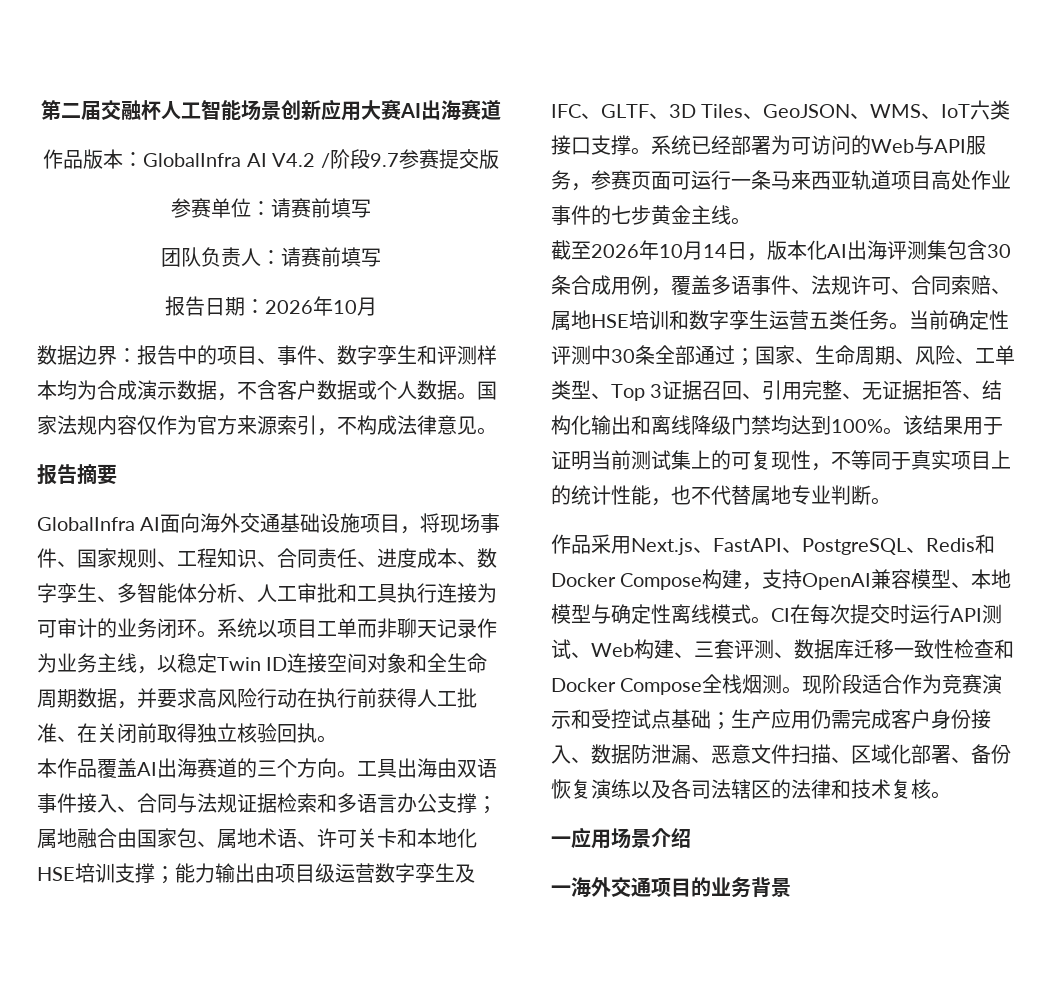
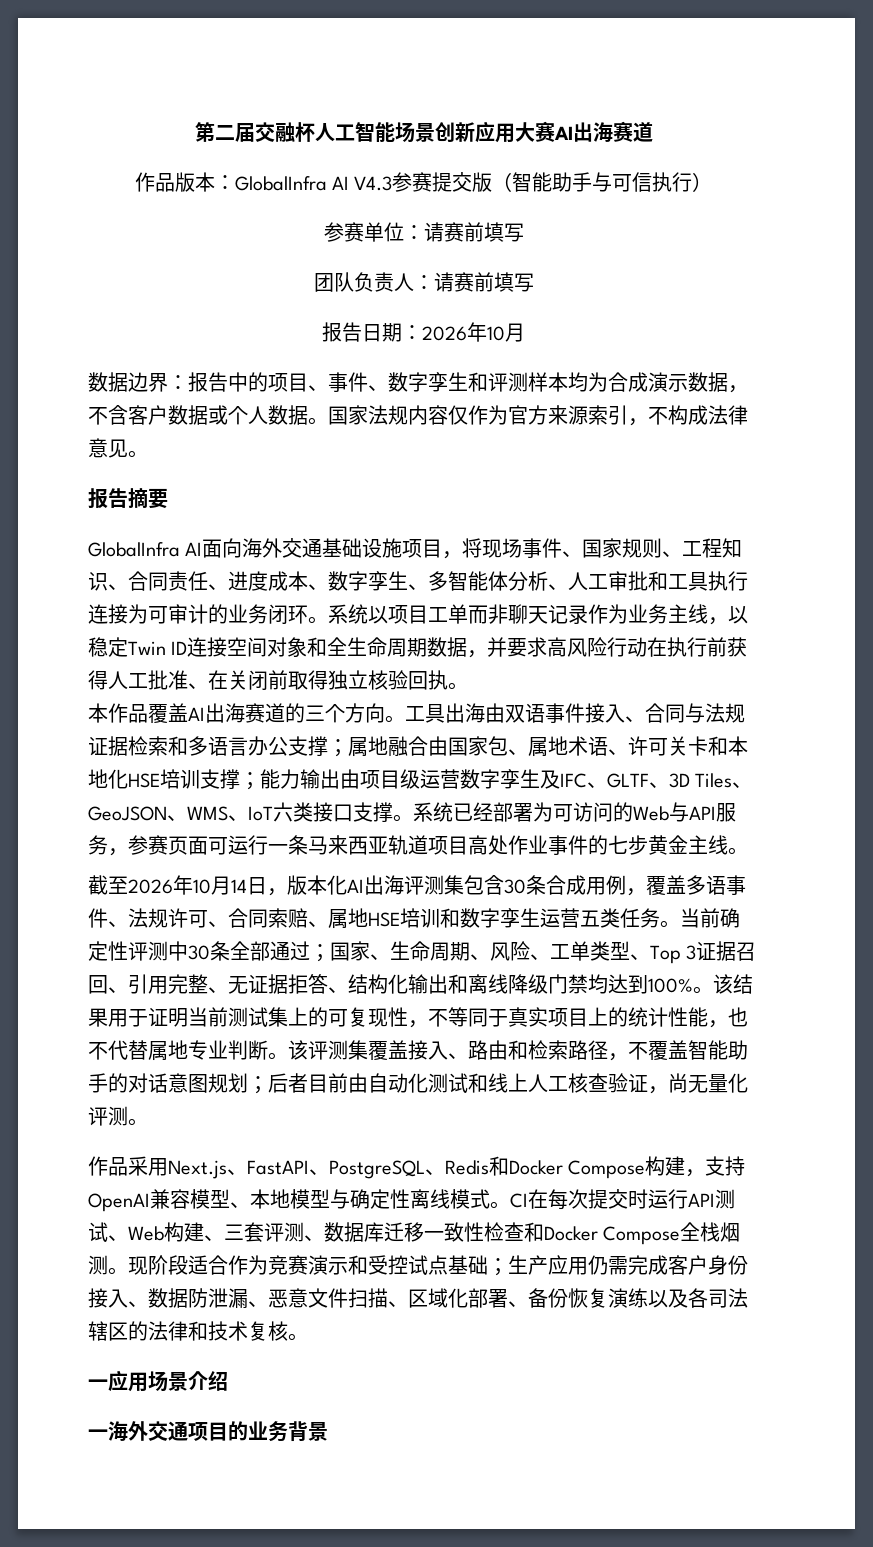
- 作品版本：GlobalInfra AI V4.2 /阶段9.7参赛提交版
+ 作品版本：GlobalInfra AI V4.3参赛提交版（智能助手与可信执行）
+ 该评测集覆盖接入、路由和检索路径，不覆盖智能助手的对话意图规划；后者目前由自动化测试和线上人工核查验证，尚无量化评测。

